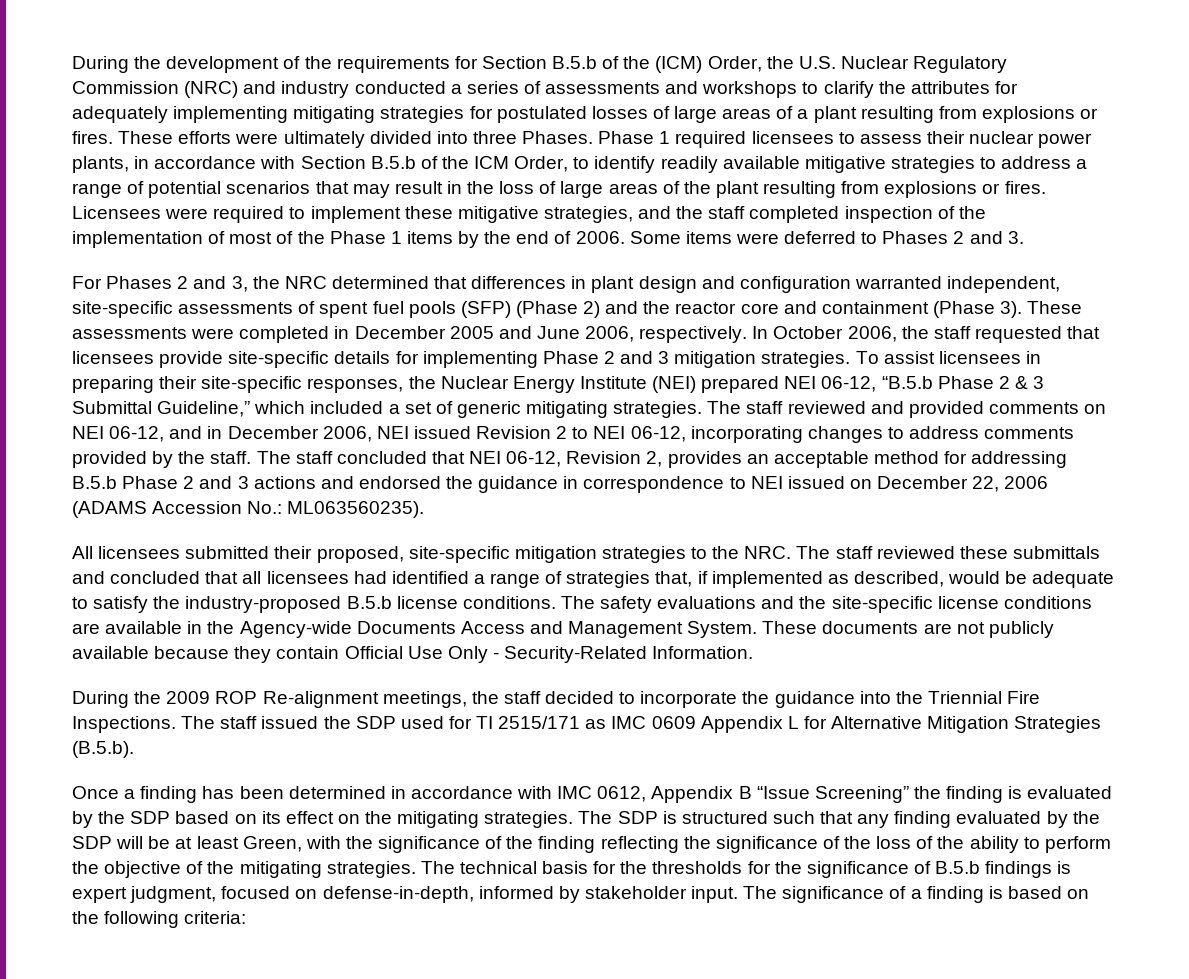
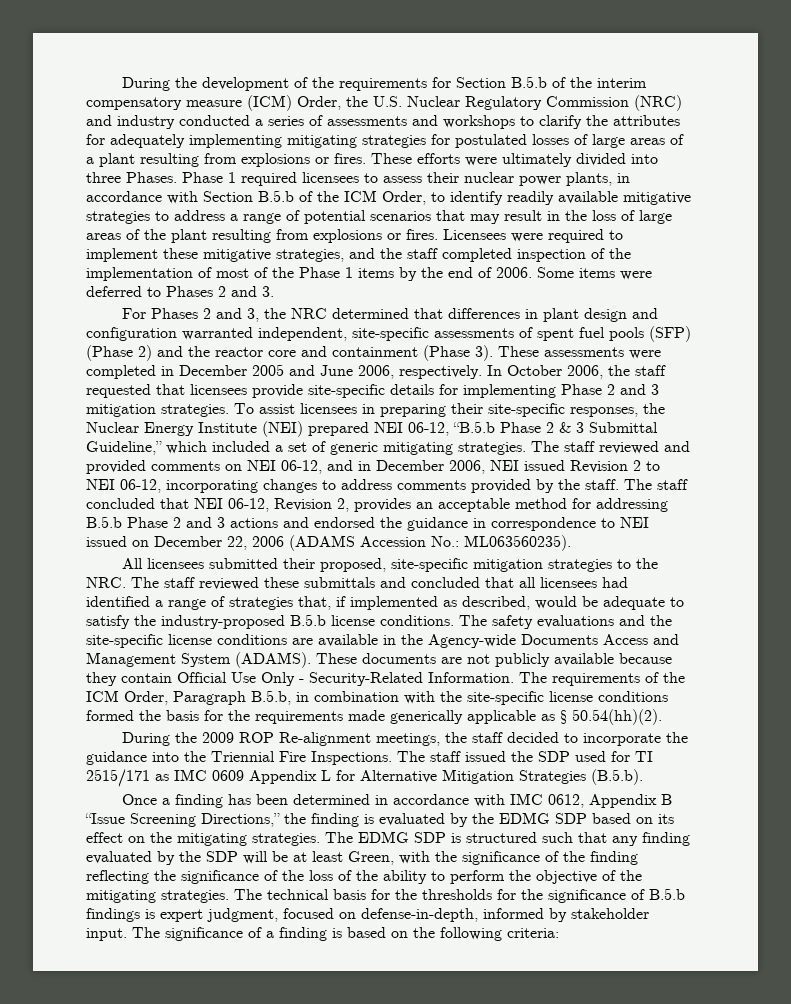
- During the development of the requirements for Section B.5.b of the (ICM) Order, the U.S. Nuclear Regulatory Commission (NRC) and industry conducted a series of assessments and workshops to clarify the attributes for adequately implementing mitigating strategies for postulated losses of large areas of a plant resulting from explosions or fires.
+ During the development of the requirements for Section B.5.b of the interim compensatory measure (ICM) Order, the U.S. Nuclear Regulatory Commission (NRC) and industry conducted a series of assessments and workshops to clarify the attributes for adequately implementing mitigating strategies for postulated losses of large areas of a plant resulting from explosions or fires.
- The safety evaluations and the site-specific license conditions are available in the Agency-wide Documents Access and Management System.
+ The safety evaluations and the site-specific license conditions are available in the Agency-wide Documents Access and Management System (ADAMS).
+ The requirements of the ICM Order, Paragraph B.5.b, in combination with the site-specific license conditions formed the basis for the requirements made generically applicable as § 50.54(hh)(2).
- Once a finding has been determined in accordance with IMC 0612, Appendix B “Issue Screening” the finding is evaluated by the SDP based on its effect on the mitigating strategies.
+ Once a finding has been determined in accordance with IMC 0612, Appendix B “Issue Screening Directions,” the finding is evaluated by the EDMG SDP based on its effect on the mitigating strategies.
- The SDP is structured such that any finding evaluated by the SDP will be at least Green, with the significance of the finding reflecting the significance of the loss of the ability to perform the objective of the mitigating strategies.
+ The EDMG SDP is structured such that any finding evaluated by the SDP will be at least Green, with the significance of the finding reflecting the significance of the loss of the ability to perform the objective of the mitigating strategies.

